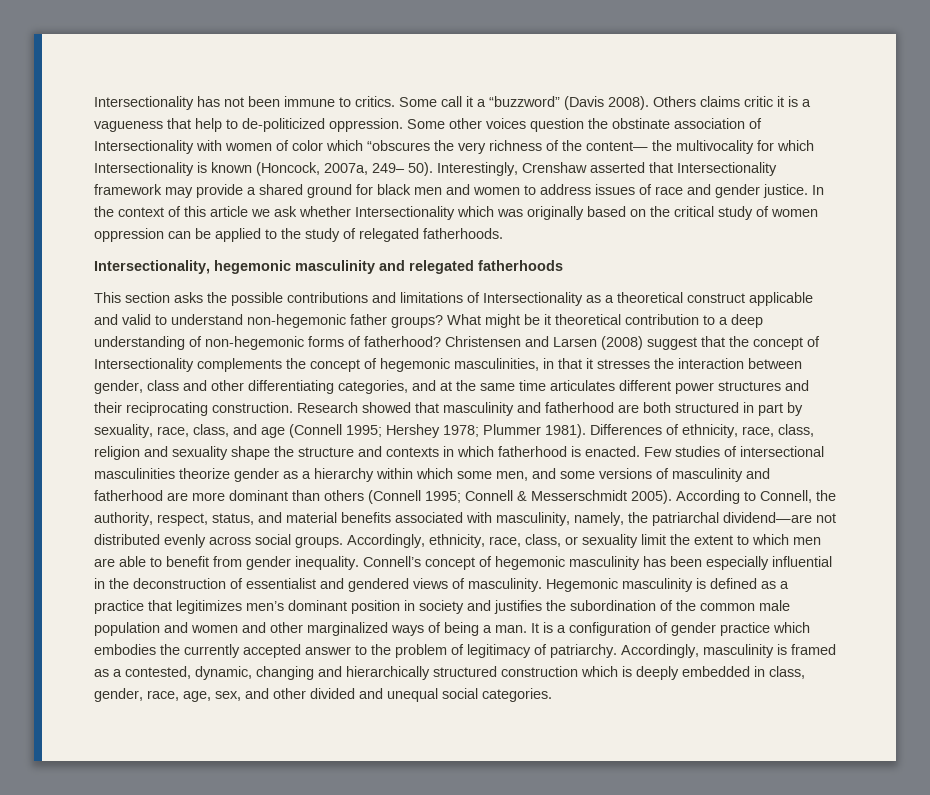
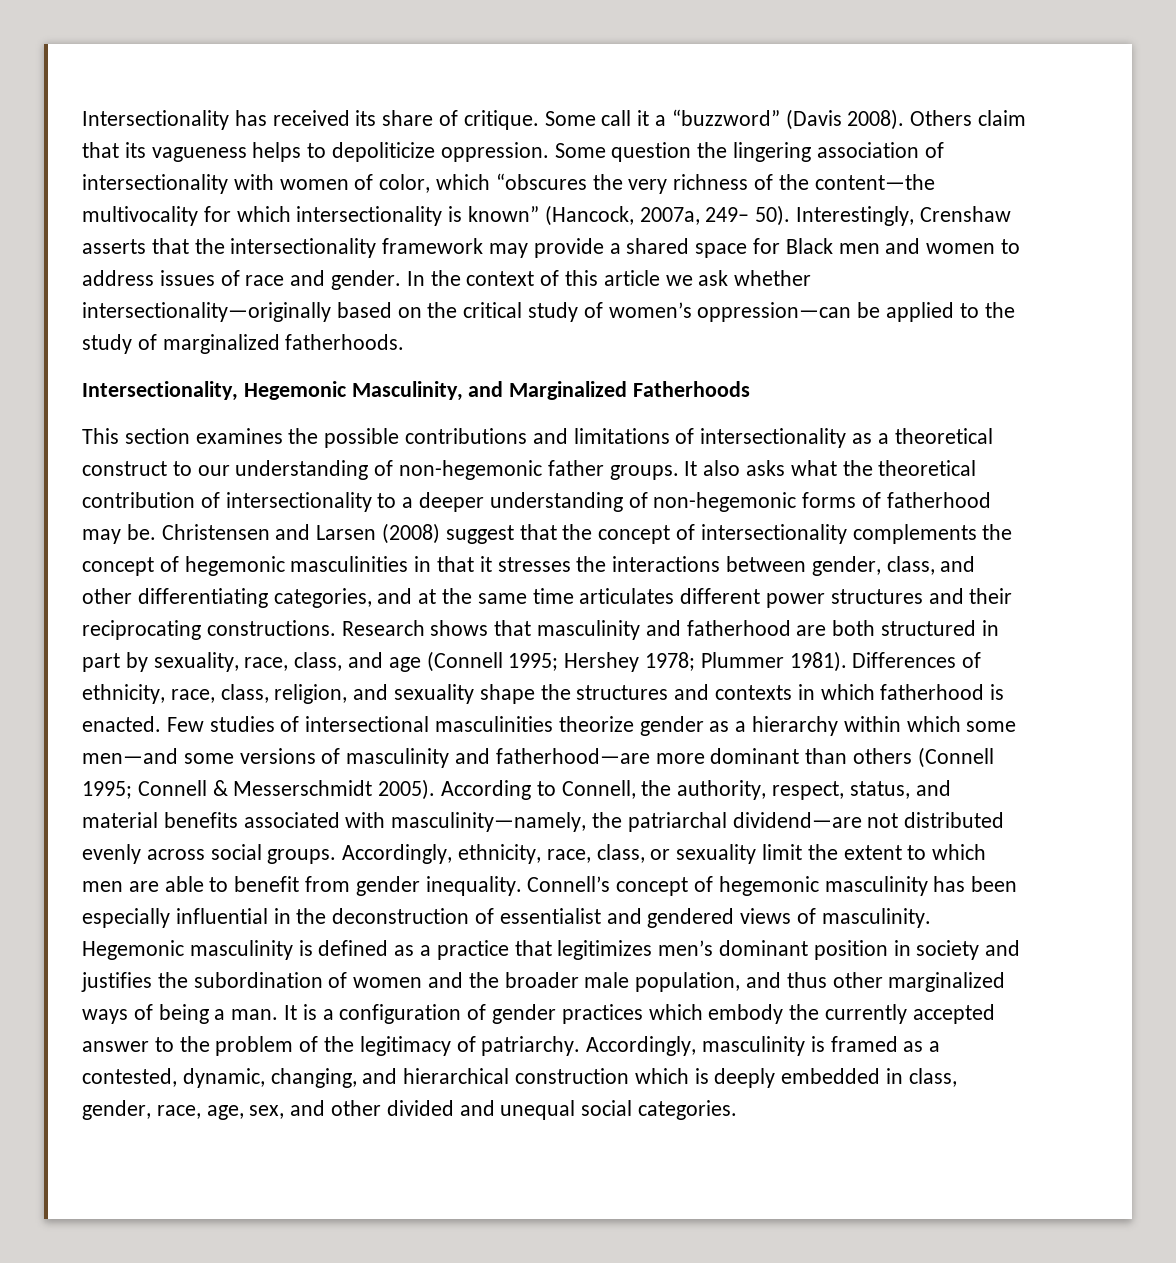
- Intersectionality has not been immune to critics.
+ Intersectionality has received its share of critique.
- Others claims critic it is a vagueness that help to de-politicized oppression. Some other voices question the obstinate association of Intersectionality with women of color which “obscures the very richness of the content— the multivocality for which Intersectionality is known (Honcock, 2007a, 249– 50).
+ Others claim that its vagueness helps to depoliticize oppression. Some question the lingering association of intersectionality with women of color, which “obscures the very richness of the content—the multivocality for which intersectionality is known” (Hancock, 2007a, 249– 50).
- Interestingly, Crenshaw asserted that Intersectionality framework may provide a shared ground for black men and women to address issues of race and gender justice.
+ Interestingly, Crenshaw asserts that the intersectionality framework may provide a shared space for Black men and women to address issues of race and gender.
- In the context of this article we ask whether Intersectionality which was originally based on the critical study of women oppression can be applied to the study of relegated fatherhoods.
+ In the context of this article we ask whether intersectionality—originally based on the critical study of women’s oppression—can be applied to the study of marginalized fatherhoods.
- Intersectionality, hegemonic masculinity and relegated fatherhoods
+ Intersectionality, Hegemonic Masculinity, and Marginalized Fatherhoods
- This section asks the possible contributions and limitations of Intersectionality as a theoretical construct applicable and valid to understand non-hegemonic father groups? What might be it theoretical contribution to a deep understanding of non-hegemonic forms of fatherhood?
+ This section examines the possible contributions and limitations of intersectionality as a theoretical construct to our understanding of non-hegemonic father groups. It also asks what the theoretical contribution of intersectionality to a deeper understanding of non-hegemonic forms of fatherhood may be.
- Christensen and Larsen (2008) suggest that the concept of Intersectionality complements the concept of hegemonic masculinities, in that it stresses the interaction between gender, class and other differentiating categories, and at the same time articulates different power structures and their reciprocating construction. Research showed that masculinity and fatherhood are both structured in part by sexuality, race, class, and age (Connell 1995; Hershey 1978; Plummer 1981).
+ Christensen and Larsen (2008) suggest that the concept of intersectionality complements the concept of hegemonic masculinities in that it stresses the interactions between gender, class, and other differentiating categories, and at the same time articulates different power structures and their reciprocating constructions. Research shows that masculinity and fatherhood are both structured in part by sexuality, race, class, and age (Connell 1995; Hershey 1978; Plummer 1981).
- Differences of ethnicity, race, class, religion and sexuality shape the structure and contexts in which fatherhood is enacted.
+ Differences of ethnicity, race, class, religion, and sexuality shape the structures and contexts in which fatherhood is enacted.
- Few studies of intersectional masculinities theorize gender as a hierarchy within which some men, and some versions of masculinity and fatherhood are more dominant than others (Connell 1995; Connell & Messerschmidt 2005).
+ Few studies of intersectional masculinities theorize gender as a hierarchy within which some men—and some versions of masculinity and fatherhood—are more dominant than others (Connell 1995; Connell & Messerschmidt 2005).
- According to Connell, the authority, respect, status, and material benefits associated with masculinity, namely, the patriarchal dividend—are not distributed evenly across social groups.
+ According to Connell, the authority, respect, status, and material benefits associated with masculinity—namely, the patriarchal dividend—are not distributed evenly across social groups.
- Hegemonic masculinity is defined as a practice that legitimizes men’s dominant position in society and justifies the subordination of the common male population and women and other marginalized ways of being a man.
+ Hegemonic masculinity is defined as a practice that legitimizes men’s dominant position in society and justifies the subordination of women and the broader male population, and thus other marginalized ways of being a man.
- It is a configuration of gender practice which embodies the currently accepted answer to the problem of legitimacy of patriarchy.
+ It is a configuration of gender practices which embody the currently accepted answer to the problem of the legitimacy of patriarchy.
- Accordingly, masculinity is framed as a contested, dynamic, changing and hierarchically structured construction which is deeply embedded in class, gender, race, age, sex, and other divided and unequal social categories.
+ Accordingly, masculinity is framed as a contested, dynamic, changing, and hierarchical construction which is deeply embedded in class, gender, race, age, sex, and other divided and unequal social categories.

